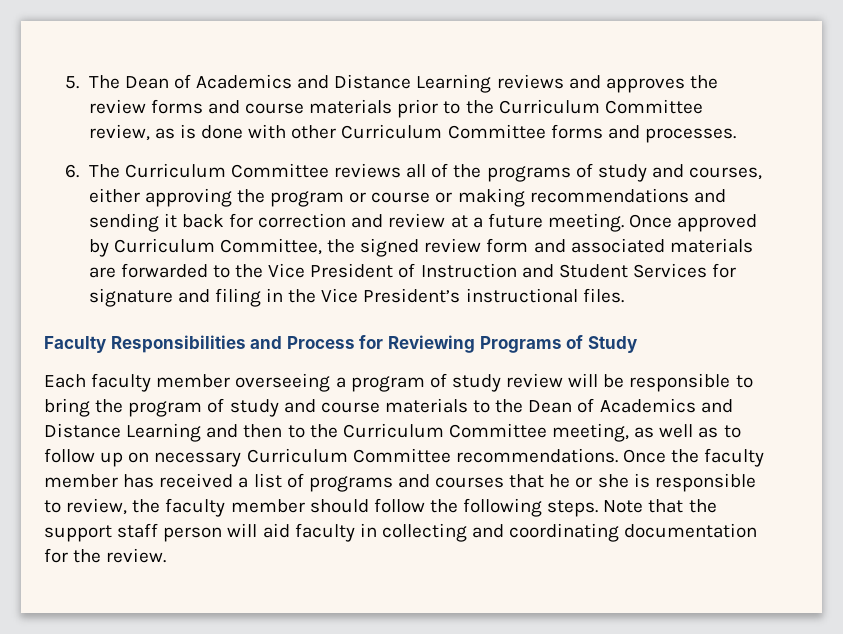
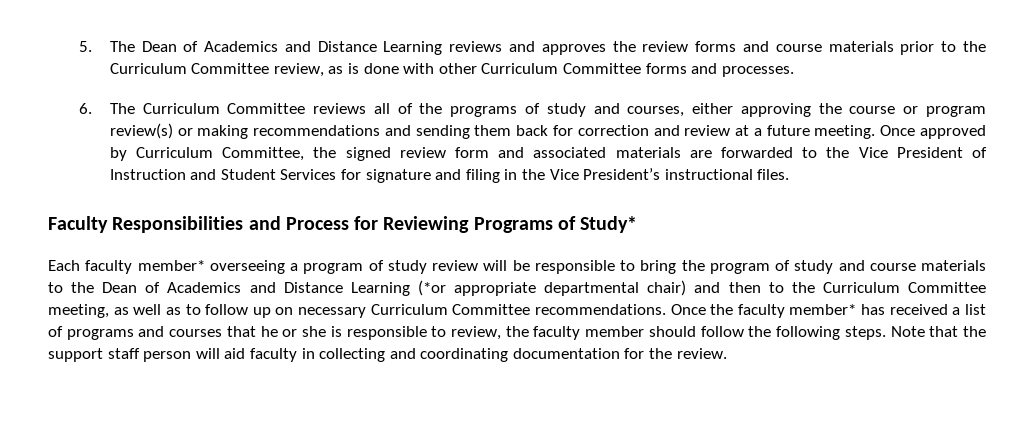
- 6. The Curriculum Committee reviews all of the programs of study and courses, either approving the program or course or making recommendations and sending it back for correction and review at a future meeting.
+ 6. The Curriculum Committee reviews all of the programs of study and courses, either approving the course or program review(s) or making recommendations and sending them back for correction and review at a future meeting.
- Faculty Responsibilities and Process for Reviewing Programs of Study
+ Faculty Responsibilities and Process for Reviewing Programs of Study*
- Each faculty member overseeing a program of study review will be responsible to bring the program of study and course materials to the Dean of Academics and Distance Learning and then to the Curriculum Committee meeting, as well as to follow up on necessary Curriculum Committee recommendations.
+ Each faculty member* overseeing a program of study review will be responsible to bring the program of study and course materials to the Dean of Academics and Distance Learning (*or appropriate departmental chair) and then to the Curriculum Committee meeting, as well as to follow up on necessary Curriculum Committee recommendations.
- Once the faculty member has received a list of programs and courses that he or she is responsible to review, the faculty member should follow the following steps.
+ Once the faculty member* has received a list of programs and courses that he or she is responsible to review, the faculty member should follow the following steps.

